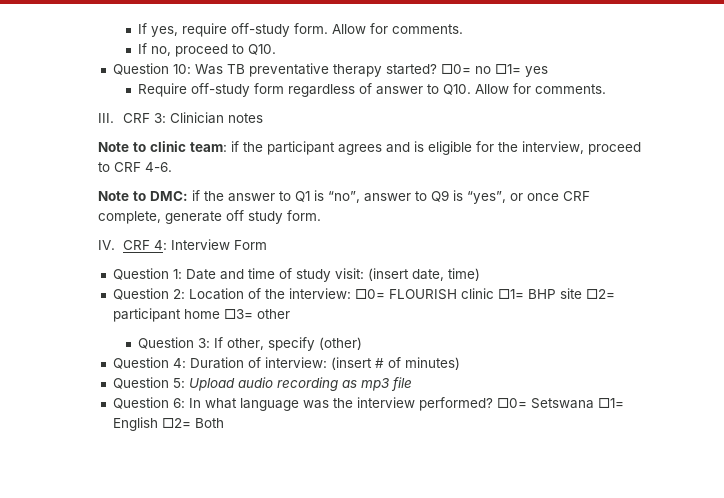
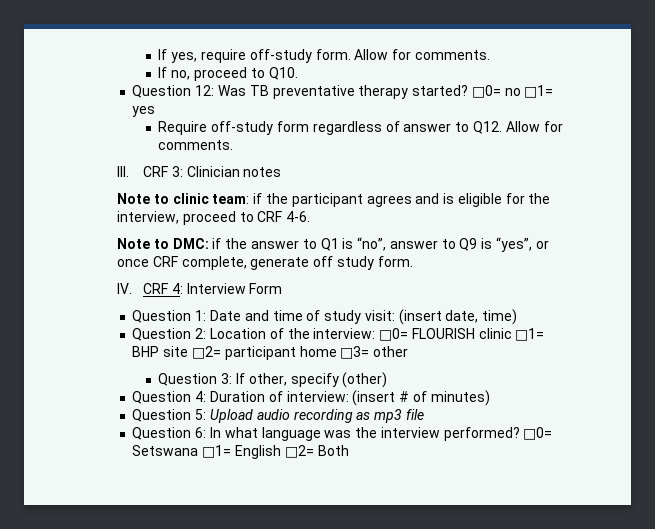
- Question 10: Was TB preventative therapy started?
+ Question 12: Was TB preventative therapy started?
- Require off-study form regardless of answer to Q10. Allow for comments.
+ Require off-study form regardless of answer to Q12. Allow for comments.

